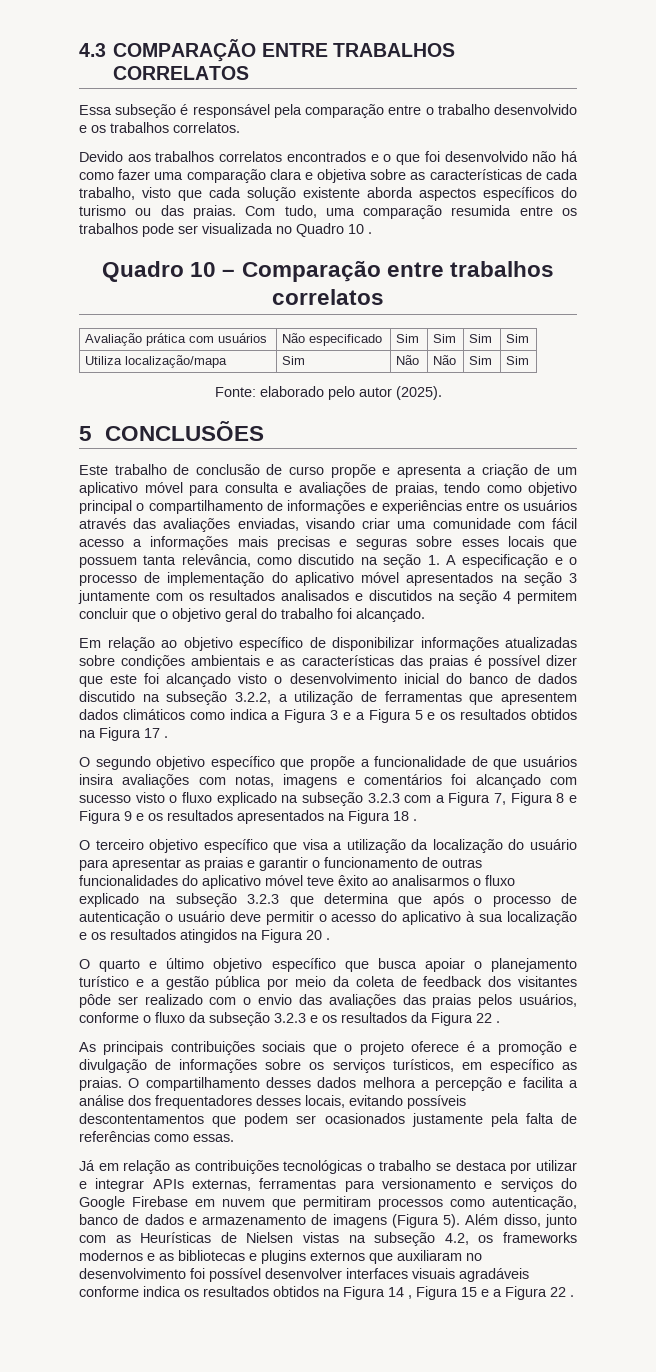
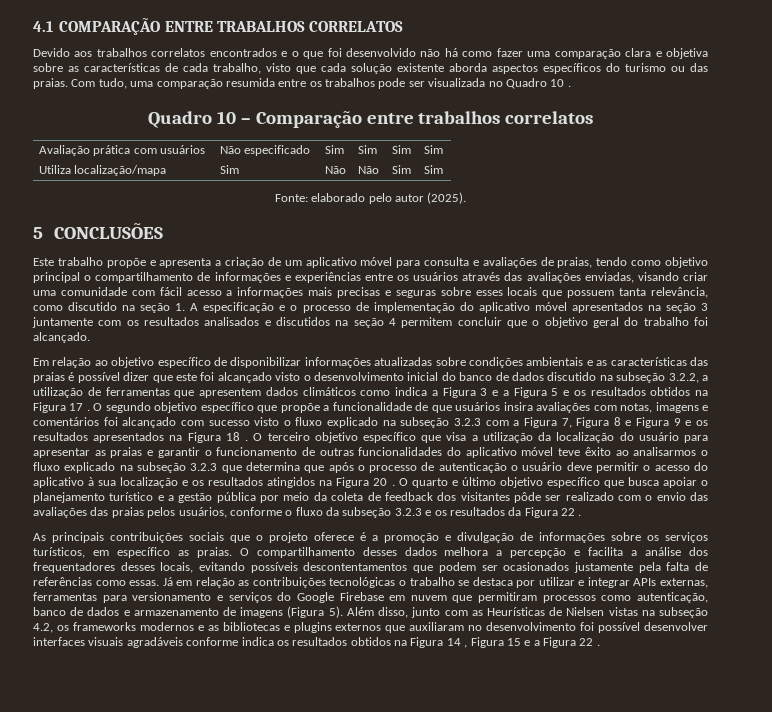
- 4.3 COMPARAÇÃO ENTRE TRABALHOS CORRELATOS
+ 4.1 COMPARAÇÃO ENTRE TRABALHOS CORRELATOS
- Essa subseção é responsável pela comparação entre o trabalho desenvolvido e os trabalhos correlatos.
- Este trabalho de conclusão de curso propõe e apresenta a criação de um aplicativo móvel para consulta e avaliações de praias, tendo como objetivo principal o compartilhamento de informações e experiências entre os usuários através das avaliações enviadas, visando criar uma comunidade com fácil acesso a informações mais precisas e seguras sobre esses locais que possuem tanta relevância, como discutido na seção 1. A especificação e o processo de implementação do aplicativo móvel apresentados na seção 3 juntamente com os resultados analisados e discutidos na seção 4 permitem concluir que o objetivo geral do trabalho foi alcançado.
+ Este trabalho propõe e apresenta a criação de um aplicativo móvel para consulta e avaliações de praias, tendo como objetivo principal o compartilhamento de informações e experiências entre os usuários através das avaliações enviadas, visando criar uma comunidade com fácil acesso a informações mais precisas e seguras sobre esses locais que possuem tanta relevância, como discutido na seção 1. A especificação e o processo de implementação do aplicativo móvel apresentados na seção 3 juntamente com os resultados analisados e discutidos na seção 4 permitem concluir que o objetivo geral do trabalho foi alcançado.
- Em relação ao objetivo específico de disponibilizar informações atualizadas sobre condições ambientais e as características das praias é possível dizer que este foi alcançado visto o desenvolvimento inicial do banco de dados discutido na subseção 3.2.2, a utilização de ferramentas que apresentem dados climáticos como indica a Figura 3 e a Figura 5 e os resultados obtidos na Figura 17 .
- O segundo objetivo específico que propõe a funcionalidade de que usuários insira avaliações com notas, imagens e comentários foi alcançado com sucesso visto o fluxo explicado na subseção 3.2.3 com a Figura 7, Figura 8 e Figura 9 e os resultados apresentados na Figura 18 .
- O terceiro objetivo específico que visa a utilização da localização do usuário para apresentar as praias e garantir o funcionamento de outras funcionalidades do aplicativo móvel teve êxito ao analisarmos o fluxo explicado na subseção 3.2.3 que determina que após o processo de autenticação o usuário deve permitir o acesso do aplicativo à sua localização e os resultados atingidos na Figura 20 .
- O quarto e último objetivo específico que busca apoiar o planejamento turístico e a gestão pública por meio da coleta de feedback dos visitantes pôde ser realizado com o envio das avaliações das praias pelos usuários, conforme o fluxo da subseção 3.2.3 e os resultados da Figura 22 .
+ Em relação ao objetivo específico de disponibilizar informações atualizadas sobre condições ambientais e as características das praias é possível dizer que este foi alcançado visto o desenvolvimento inicial do banco de dados discutido na subseção 3.2.2, a utilização de ferramentas que apresentem dados climáticos como indica a Figura 3 e a Figura 5 e os resultados obtidos na Figura 17 . O segundo objetivo específico que propõe a funcionalidade de que usuários insira avaliações com notas, imagens e comentários foi alcançado com sucesso visto o fluxo explicado na subseção 3.2.3 com a Figura 7, Figura 8 e Figura 9 e os resultados apresentados na Figura 18 . O terceiro objetivo específico que visa a utilização da localização do usuário para apresentar as praias e garantir o funcionamento de outras funcionalidades do aplicativo móvel teve êxito ao analisarmos o fluxo explicado na subseção 3.2.3 que determina que após o processo de autenticação o usuário deve permitir o acesso do aplicativo à sua localização e os resultados atingidos na Figura 20 . O quarto e último objetivo específico que busca apoiar o planejamento turístico e a gestão pública por meio da coleta de feedback dos visitantes pôde ser realizado com o envio das avaliações das praias pelos usuários, conforme o fluxo da subseção 3.2.3 e os resultados da Figura 22 .
- O compartilhamento desses dados melhora a percepção e facilita a análise dos frequentadores desses locais, evitando possíveis descontentamentos que podem ser ocasionados justamente pela falta de referências como essas.
- Já em relação as contribuições tecnológicas o trabalho se destaca por utilizar e integrar APIs externas, ferramentas para versionamento e serviços do Google Firebase em nuvem que permitiram processos como autenticação, banco de dados e armazenamento de imagens (Figura 5).
+ O compartilhamento desses dados melhora a percepção e facilita a análise dos frequentadores desses locais, evitando possíveis descontentamentos que podem ser ocasionados justamente pela falta de referências como essas. Já em relação as contribuições tecnológicas o trabalho se destaca por utilizar e integrar APIs externas, ferramentas para versionamento e serviços do Google Firebase em nuvem que permitiram processos como autenticação, banco de dados e armazenamento de imagens (Figura 5).

